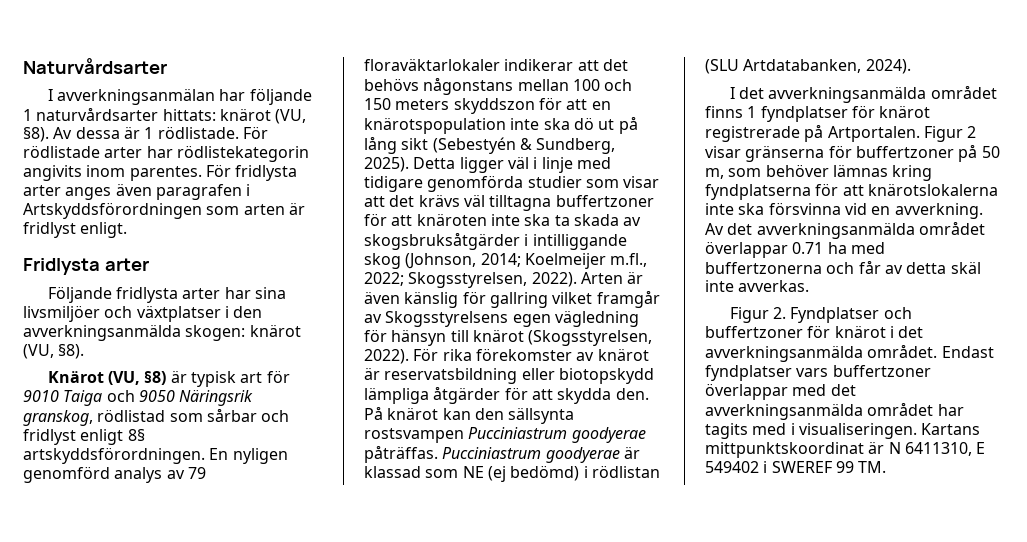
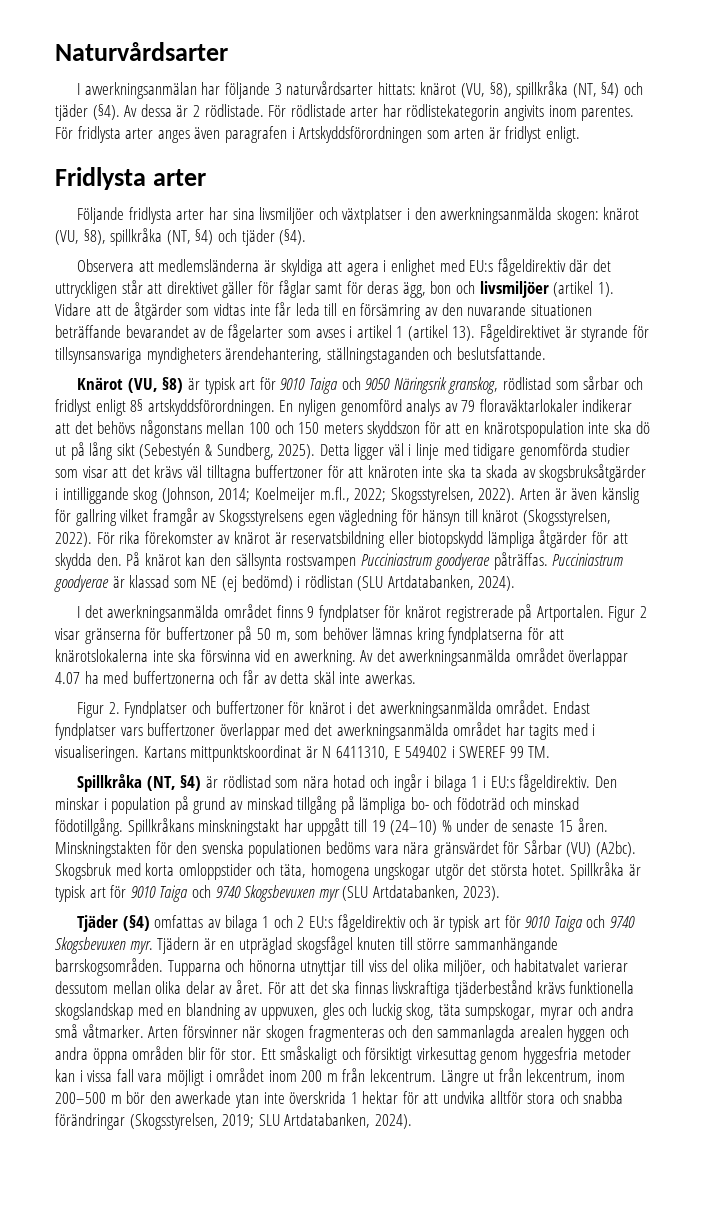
- I avverkningsanmälan har följande 1 naturvårdsarter hittats: knärot (VU, §8).
+ I avverkningsanmälan har följande 3 naturvårdsarter hittats: knärot (VU, §8), spillkråka (NT, §4) och tjäder (§4).
- Av dessa är 1 rödlistade.
+ Av dessa är 2 rödlistade.
- Följande fridlysta arter har sina livsmiljöer och växtplatser i den avverkningsanmälda skogen: knärot (VU, §8).
+ Följande fridlysta arter har sina livsmiljöer och växtplatser i den avverkningsanmälda skogen: knärot (VU, §8), spillkråka (NT, §4) och tjäder (§4).
+ Observera att medlemsländerna är skyldiga att agera i enlighet med EU:s fågeldirektiv där det uttryckligen står att direktivet gäller för fåglar samt för deras ägg, bon och livsmiljöer (artikel 1). Vidare att de åtgärder som vidtas inte får leda till en försämring av den nuvarande situationen beträffande bevarandet av de fågelarter som avses i artikel 1 (artikel 13). Fågeldirektivet är styrande för tillsynsansvariga myndigheters ärendehantering, ställningstaganden och beslutsfattande.
- I det avverkningsanmälda området finns 1 fyndplatser för knärot registrerade på Artportalen.
+ I det avverkningsanmälda området finns 9 fyndplatser för knärot registrerade på Artportalen.
- Av det avverkningsanmälda området överlappar 0.71 ha med buffertzonerna och får av detta skäl inte avverkas.
+ Av det avverkningsanmälda området överlappar 4.07 ha med buffertzonerna och får av detta skäl inte avverkas.
+ Spillkråka (NT, §4) är rödlistad som nära hotad och ingår i bilaga 1 i EU:s fågeldirektiv. Den minskar i population på grund av minskad tillgång på lämpliga bo- och födoträd och minskad födotillgång. Spillkråkans minskningstakt har uppgått till 19 (24–10) % under de senaste 15 åren. Minskningstakten för den svenska populationen bedöms vara nära gränsvärdet för Sårbar (VU) (A2bc). Skogsbruk med korta omloppstider och täta, homogena ungskogar utgör det största hotet. Spillkråka är typisk art för 9010 Taiga och 9740 Skogsbevuxen myr (SLU Artdatabanken, 2023).
+ Tjäder (§4) omfattas av bilaga 1 och 2 EU:s fågeldirektiv och är typisk art för 9010 Taiga och 9740 Skogsbevuxen myr. Tjädern är en utpräglad skogsfågel knuten till större sammanhängande barrskogsområden. Tupparna och hönorna utnyttjar till viss del olika miljöer, och habitatvalet varierar dessutom mellan olika delar av året. För att det ska finnas livskraftiga tjäderbestånd krävs funktionella skogslandskap med en blandning av uppvuxen, gles och luckig skog, täta sumpskogar, myrar och andra små våtmarker. Arten försvinner när skogen fragmenteras och den sammanlagda arealen hyggen och andra öppna områden blir för stor. Ett småskaligt och försiktigt virkesuttag genom hyggesfria metoder kan i vissa fall vara möjligt i området inom 200 m från lekcentrum. Längre ut från lekcentrum, inom 200–500 m bör den avverkade ytan inte överskrida 1 hektar för att undvika alltför stora och snabba förändringar (Skogsstyrelsen, 2019; SLU Artdatabanken, 2024).

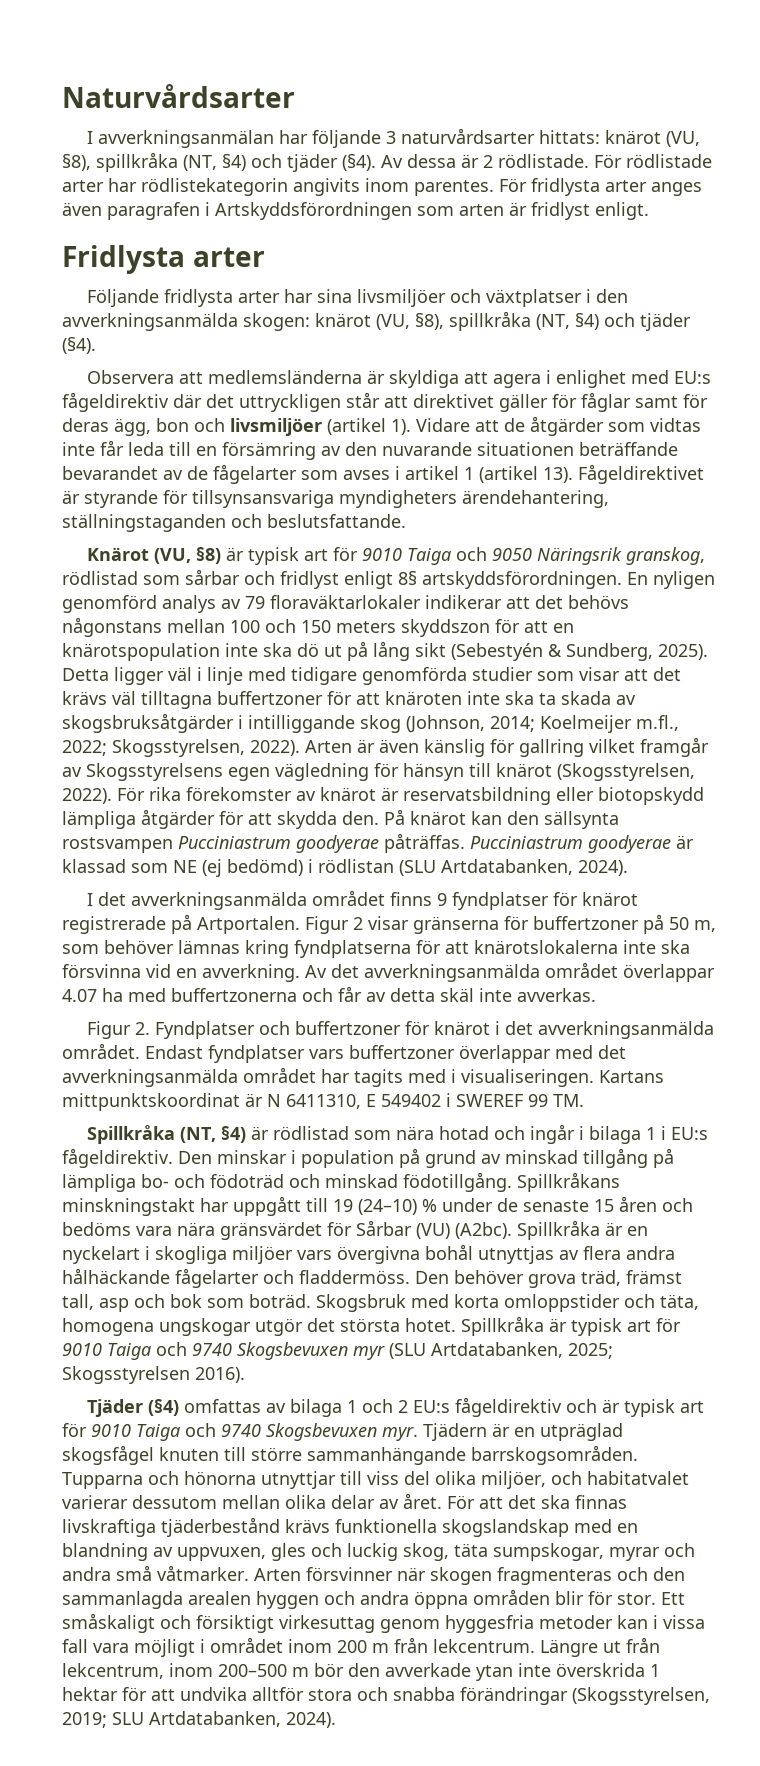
- Spillkråkans minskningstakt har uppgått till 19 (24–10) % under de senaste 15 åren. Minskningstakten för den svenska populationen bedöms vara nära gränsvärdet för Sårbar (VU) (A2bc).
+ Spillkråkans minskningstakt har uppgått till 19 (24–10) % under de senaste 15 åren och bedöms vara nära gränsvärdet för Sårbar (VU) (A2bc).
+ Spillkråka är en nyckelart i skogliga miljöer vars övergivna bohål utnyttjas av flera andra hålhäckande fågelarter och fladdermöss. Den behöver grova träd, främst tall, asp och bok som boträd.
- Spillkråka är typisk art för 9010 Taiga och 9740 Skogsbevuxen myr (SLU Artdatabanken, 2023).
+ Spillkråka är typisk art för 9010 Taiga och 9740 Skogsbevuxen myr (SLU Artdatabanken, 2025; Skogsstyrelsen 2016).

